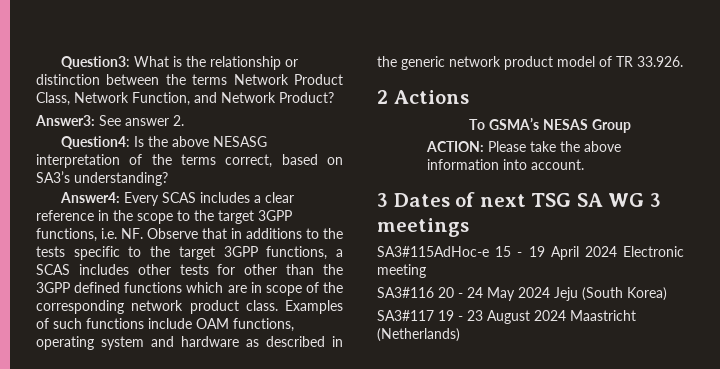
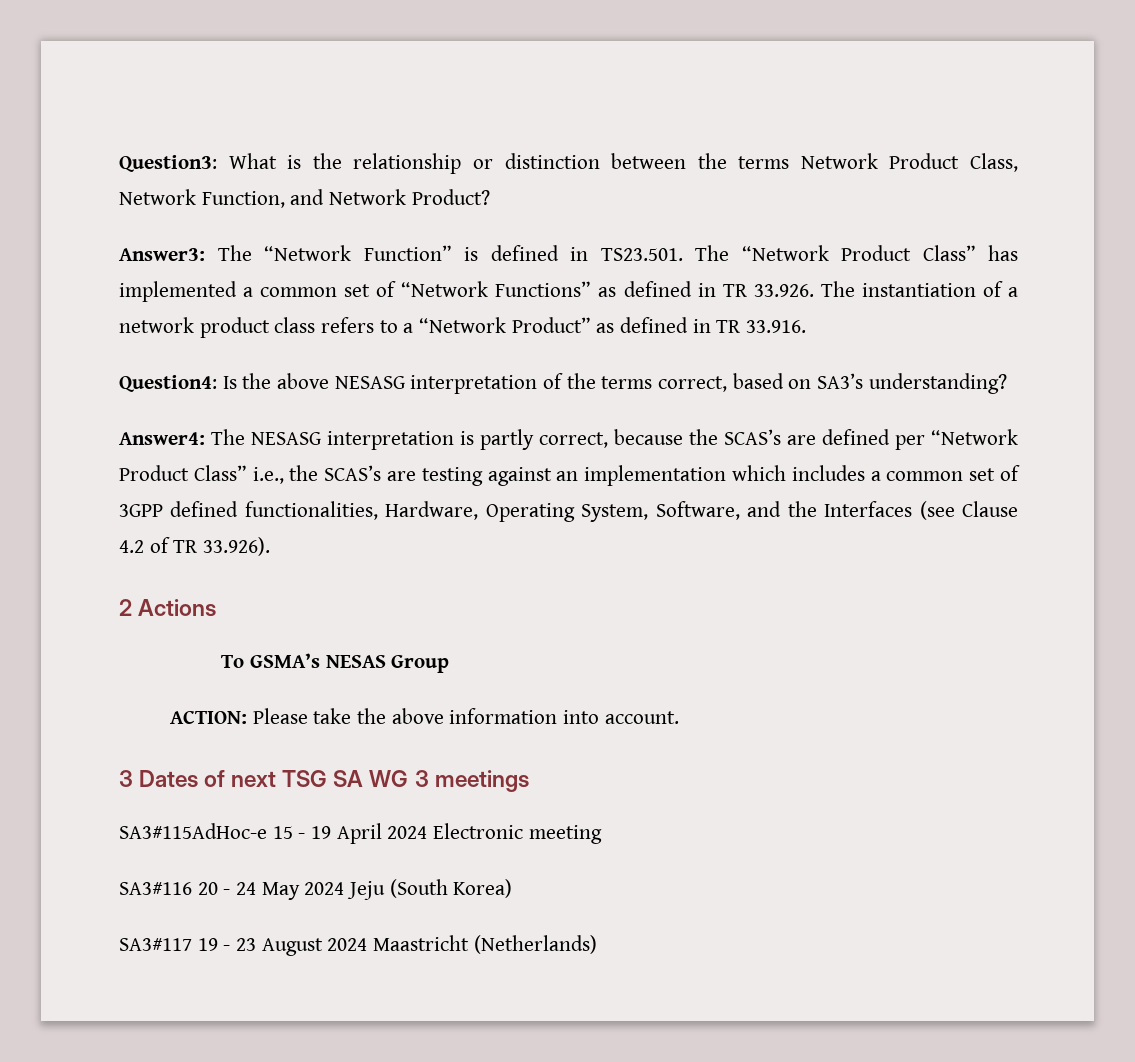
- Answer3: See answer 2.
+ Answer3: The “Network Function” is defined in TS23.501. The “Network Product Class” has implemented a common set of “Network Functions” as defined in TR 33.926. The instantiation of a network product class refers to a “Network Product” as defined in TR 33.916.
- Answer4: Every SCAS includes a clear reference in the scope to the target 3GPP functions, i.e. NF. Observe that in additions to the tests specific to the target 3GPP functions, a SCAS includes other tests for other than the 3GPP defined functions which are in scope of the corresponding network product class. Examples of such functions include OAM functions, operating system and hardware as described in the generic network product model of TR 33.926.
+ Answer4: The NESASG interpretation is partly correct, because the SCAS’s are defined per “Network Product Class” i.e., the SCAS’s are testing against an implementation which includes a common set of 3GPP defined functionalities, Hardware, Operating System, Software, and the Interfaces (see Clause 4.2 of TR 33.926).

